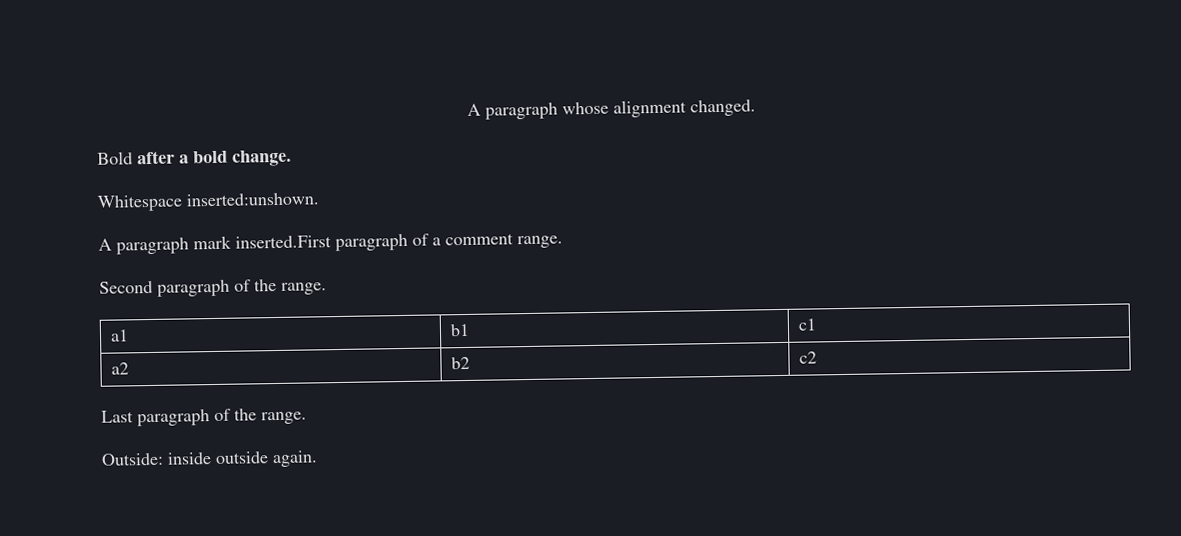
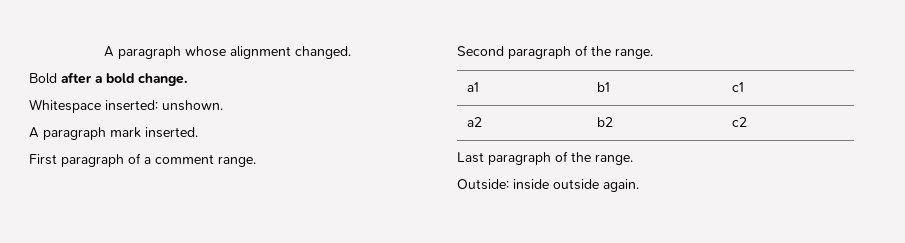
- Whitespace inserted:unshown.
+ Whitespace inserted: unshown.
- A paragraph mark inserted.First paragraph of a comment range.
+ A paragraph mark inserted.
+ First paragraph of a comment range.

